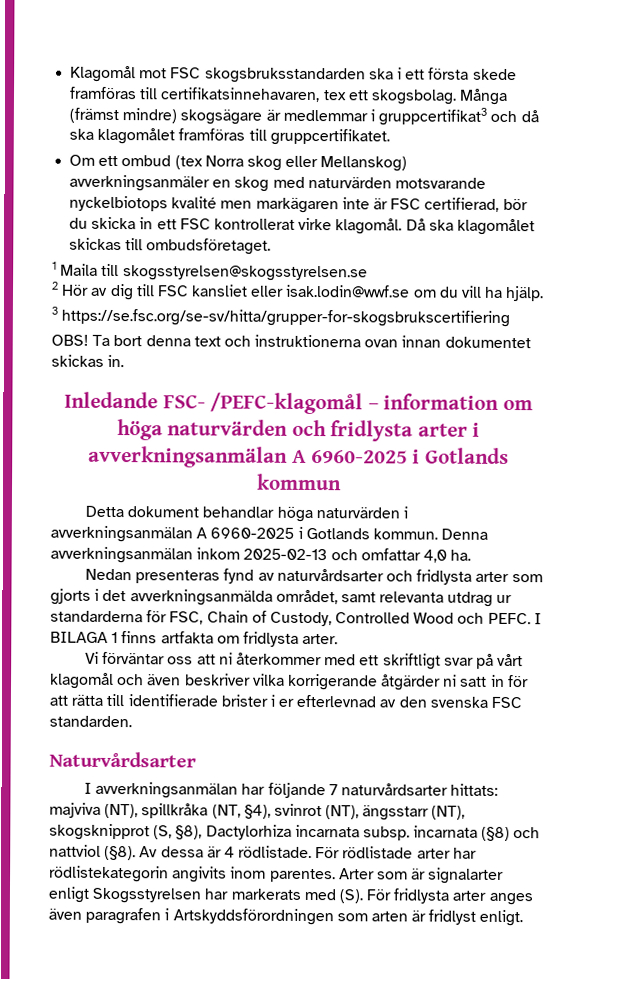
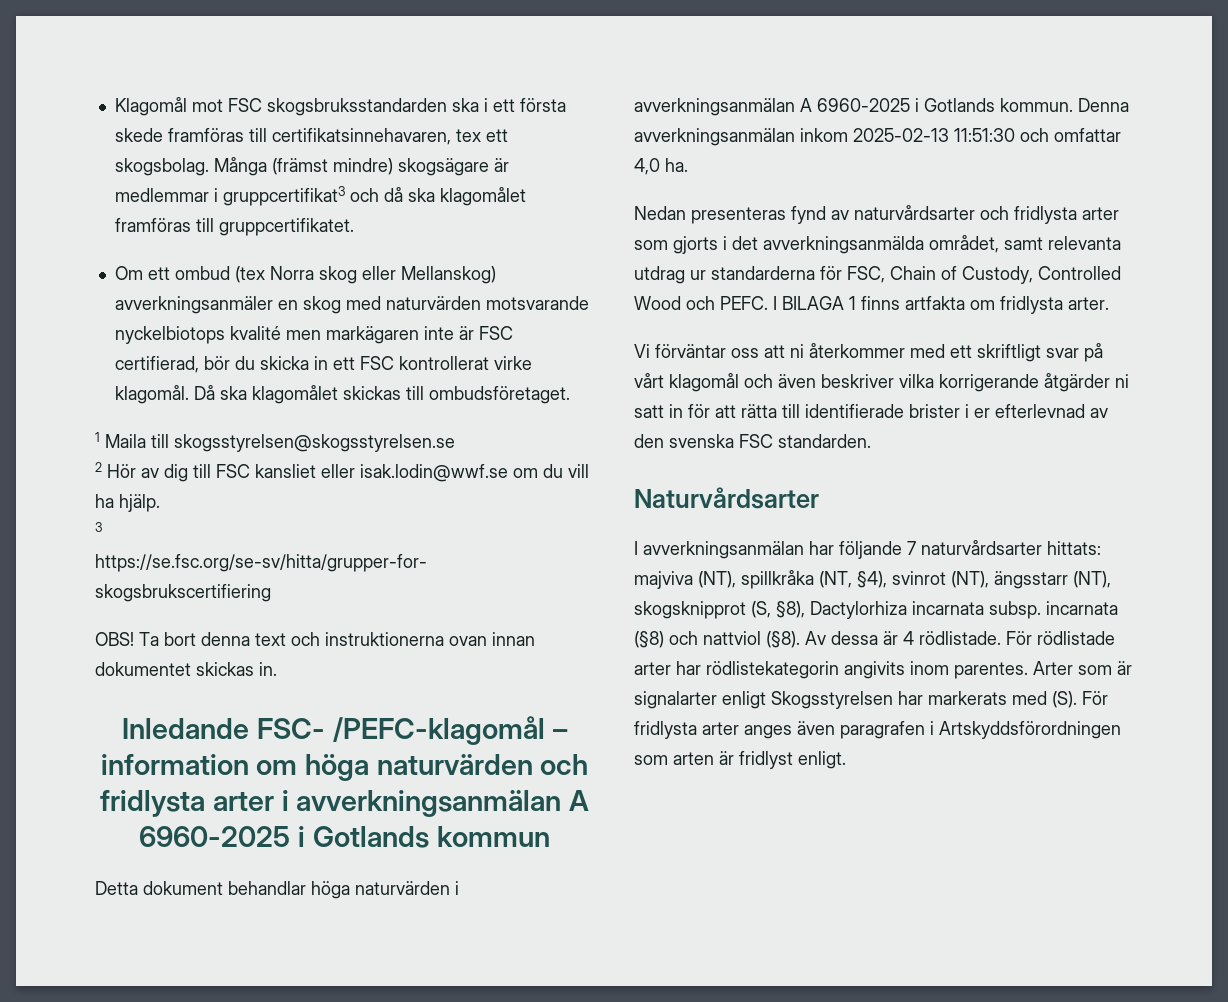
- Denna avverkningsanmälan inkom 2025-02-13 och omfattar 4,0 ha.
+ Denna avverkningsanmälan inkom 2025-02-13 11:51:30 och omfattar 4,0 ha.

